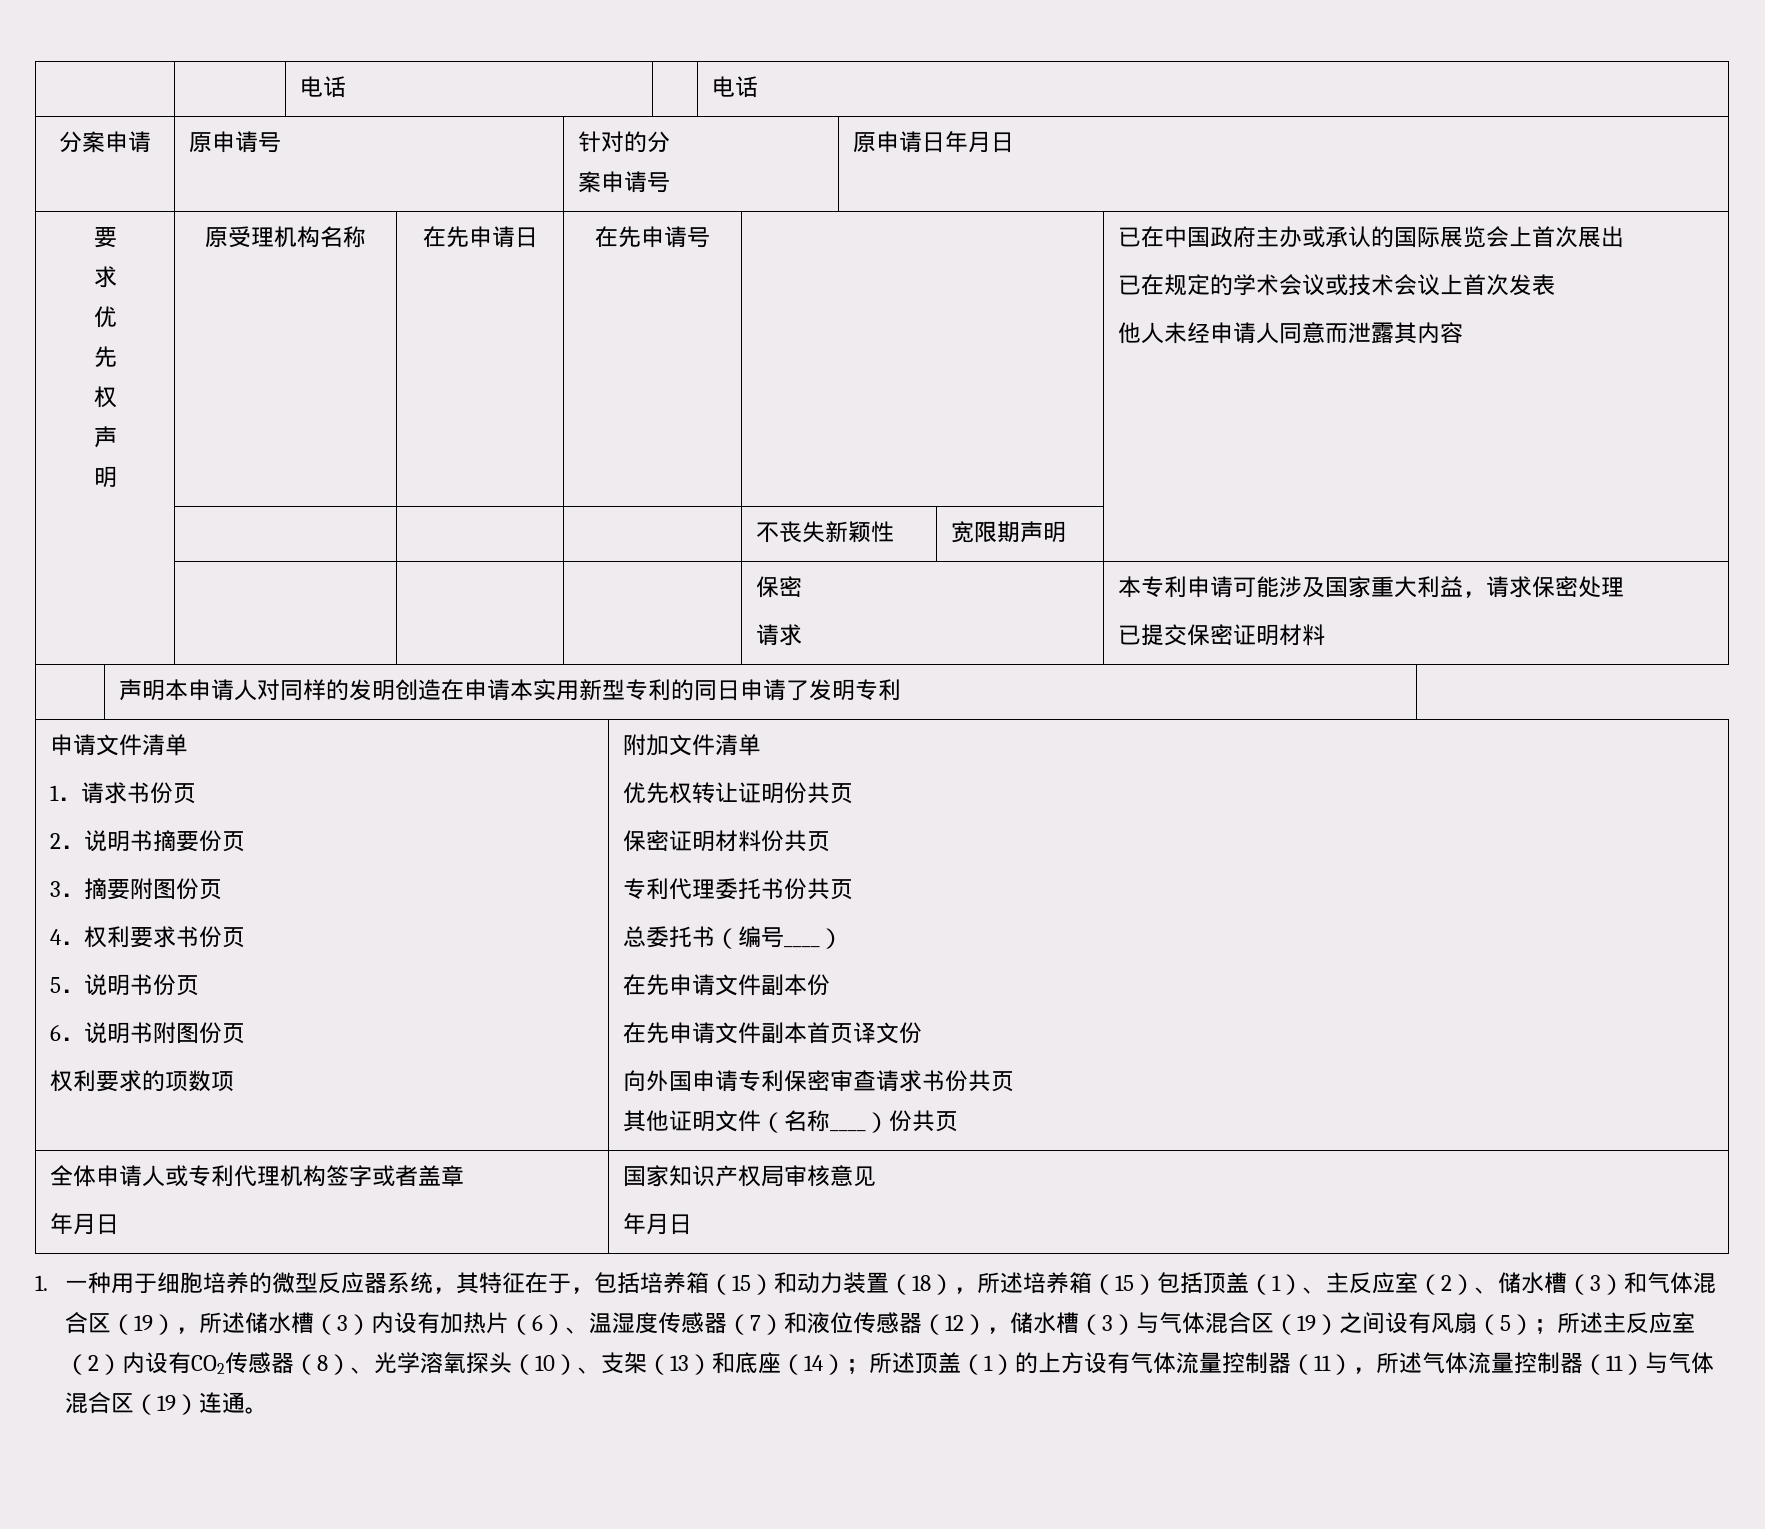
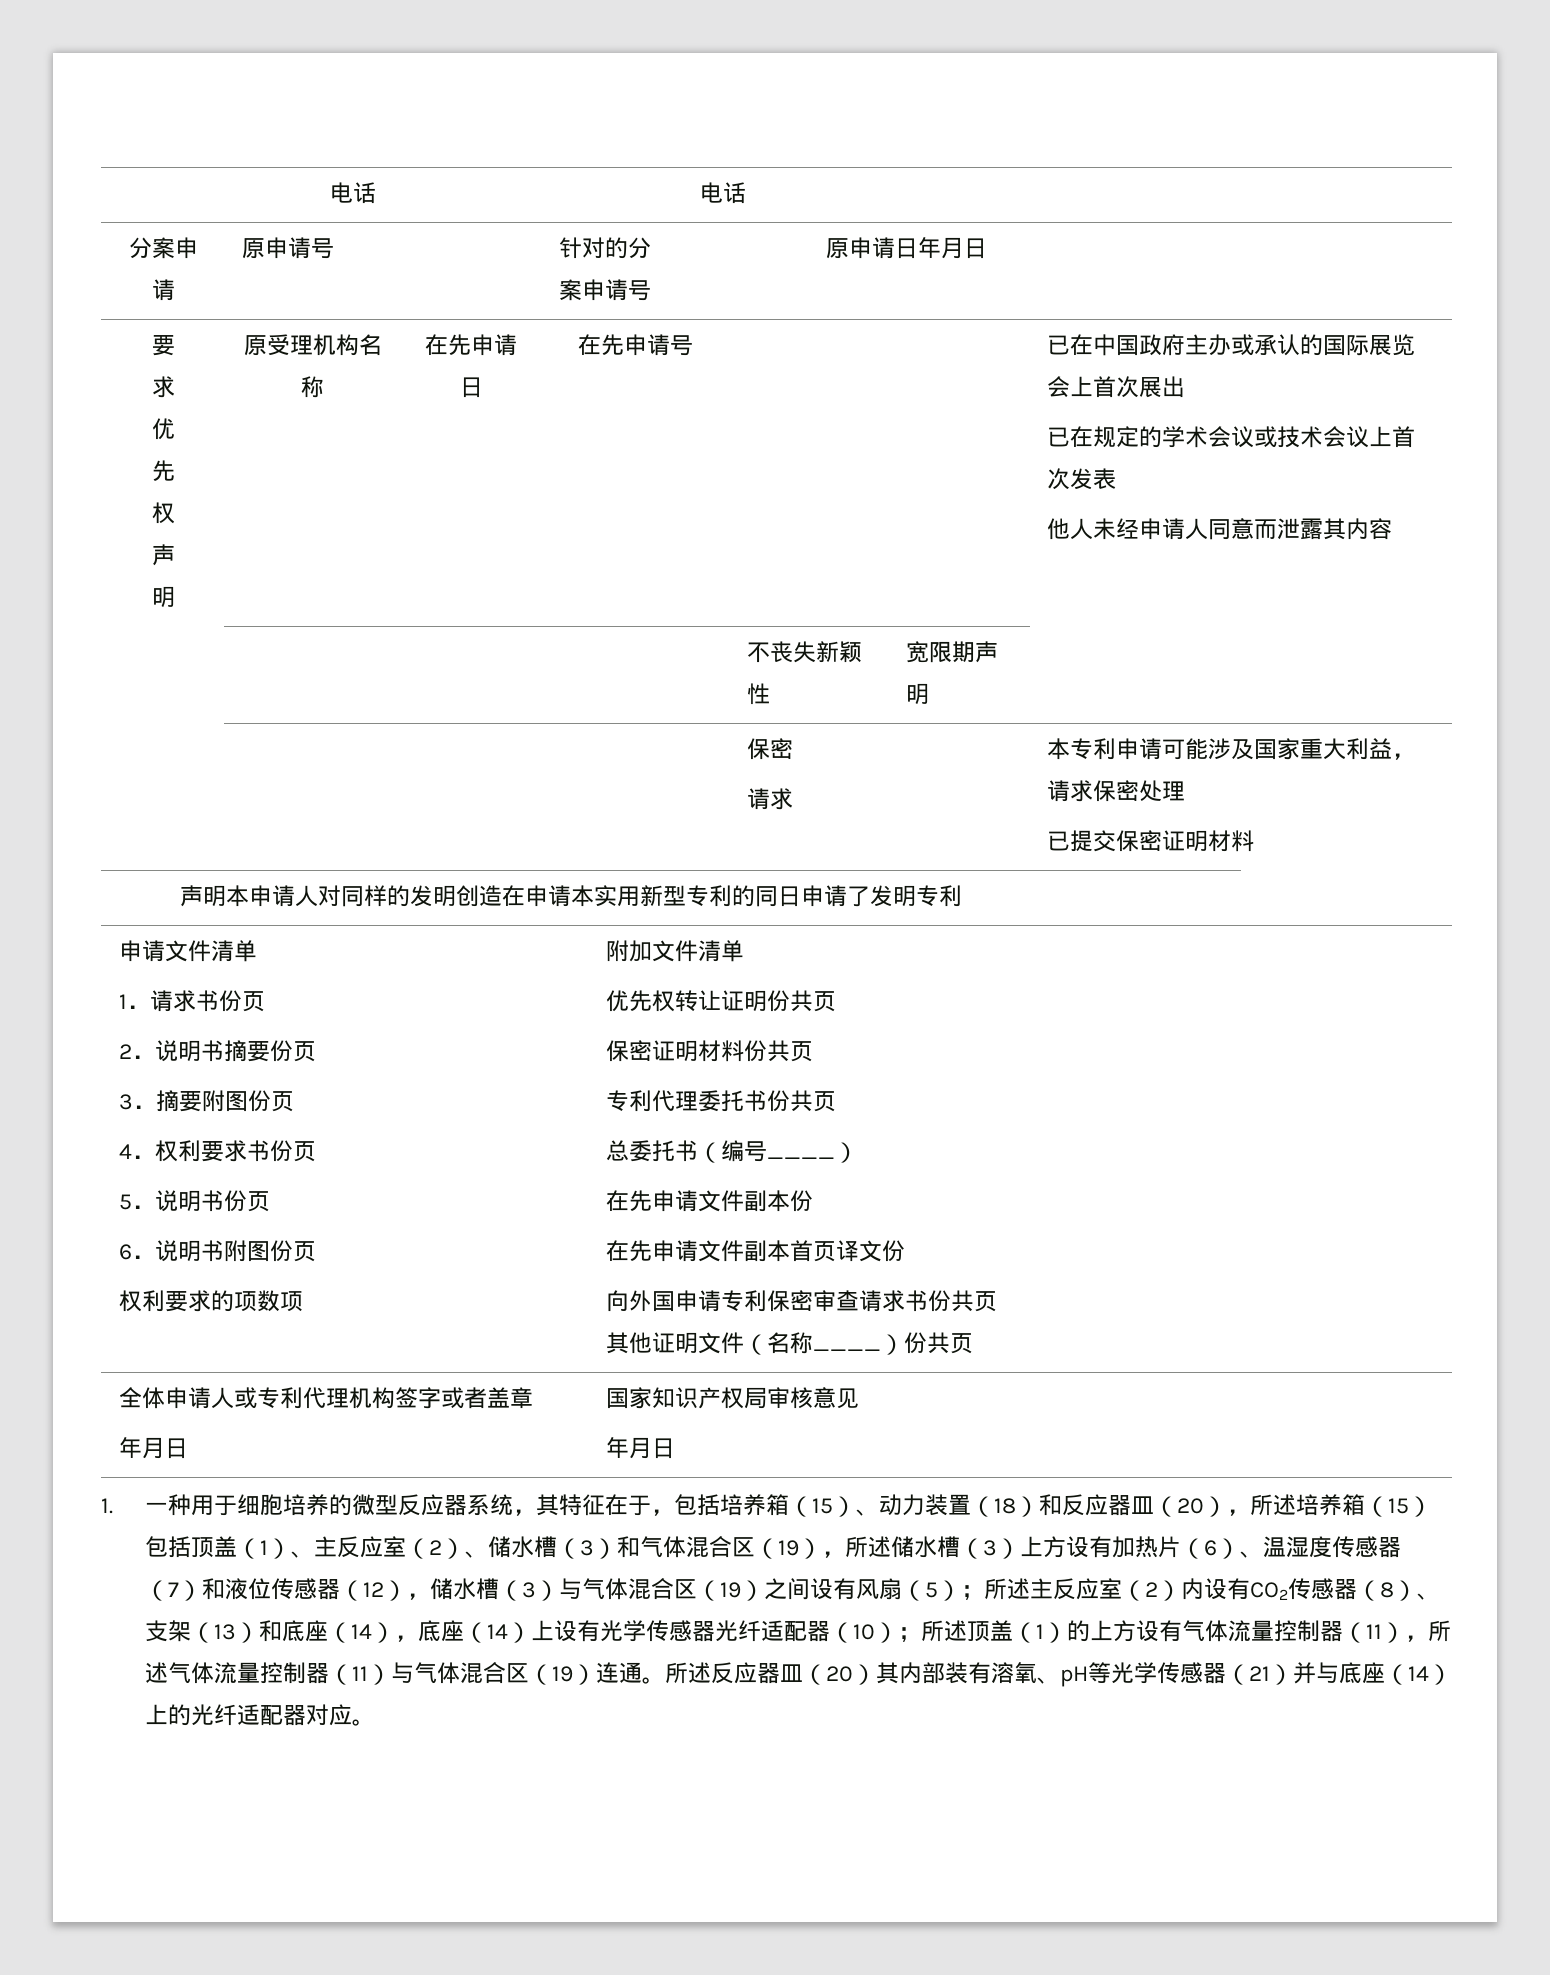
- 1.一种用于细胞培养的微型反应器系统，其特征在于，包括培养箱（15）和动力装置（18），所述培养箱（15）包括顶盖（1）、主反应室（2）、储水槽（3）和气体混合区（19），所述储水槽（3）内设有加热片（6）、温湿度传感器（7）和液位传感器（12），储水槽（3）与气体混合区（19）之间设有风扇（5）；
+ 1.一种用于细胞培养的微型反应器系统，其特征在于，包括培养箱（15）、动力装置（18）和反应器皿（20），所述培养箱（15）包括顶盖（1）、主反应室（2）、储水槽（3）和气体混合区（19），所述储水槽（3）上方设有加热片（6）、温湿度传感器（7）和液位传感器（12），储水槽（3）与气体混合区（19）之间设有风扇（5）；
- 所述主反应室（2）内设有CO2传感器（8）、光学溶氧探头（10）、支架（13）和底座（14）；
+ 所述主反应室（2）内设有CO2传感器（8）、支架（13）和底座（14），底座（14）上设有光学传感器光纤适配器（10）；
+ 所述反应器皿（20）其内部装有溶氧、pH等光学传感器（21）并与底座（14）上的光纤适配器对应。

